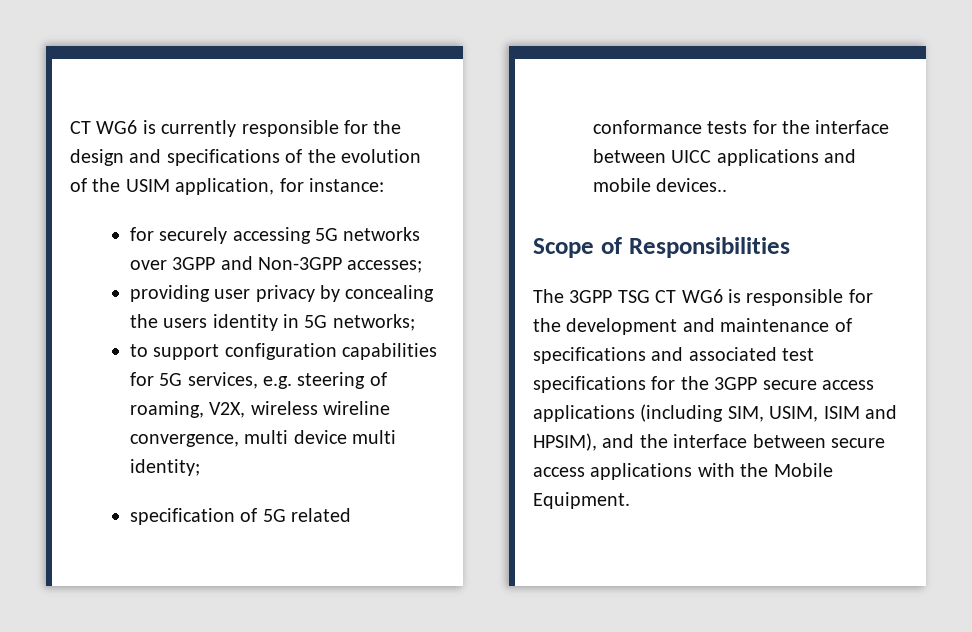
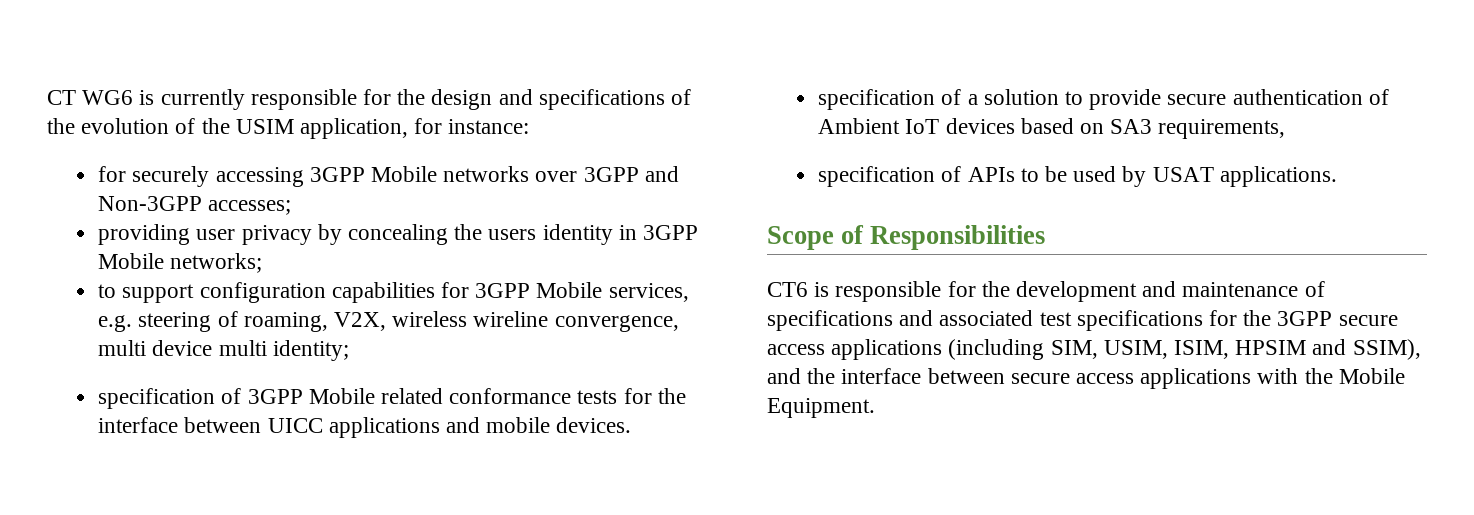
- for securely accessing 5G networks over 3GPP and Non-3GPP accesses;
+ for securely accessing 3GPP Mobile networks over 3GPP and Non-3GPP accesses;
- providing user privacy by concealing the users identity in 5G networks;
+ providing user privacy by concealing the users identity in 3GPP Mobile networks;
- to support configuration capabilities for 5G services, e.g. steering of roaming, V2X, wireless wireline convergence, multi device multi identity;
+ to support configuration capabilities for 3GPP Mobile services, e.g. steering of roaming, V2X, wireless wireline convergence, multi device multi identity;
- specification of 5G related conformance tests for the interface between UICC applications and mobile devices..
+ specification of 3GPP Mobile related conformance tests for the interface between UICC applications and mobile devices.
+ specification of a solution to provide secure authentication of Ambient IoT devices based on SA3 requirements,
+ specification of APIs to be used by USAT applications.
  Scope of Responsibilities
- The 3GPP TSG CT WG6 is responsible for the development and maintenance of specifications and associated test specifications for the 3GPP secure access applications (including SIM, USIM, ISIM and HPSIM), and the interface between secure access applications with the Mobile Equipment.
+ CT6 is responsible for the development and maintenance of specifications and associated test specifications for the 3GPP secure access applications (including SIM, USIM, ISIM, HPSIM and SSIM), and the interface between secure access applications with the Mobile Equipment.

